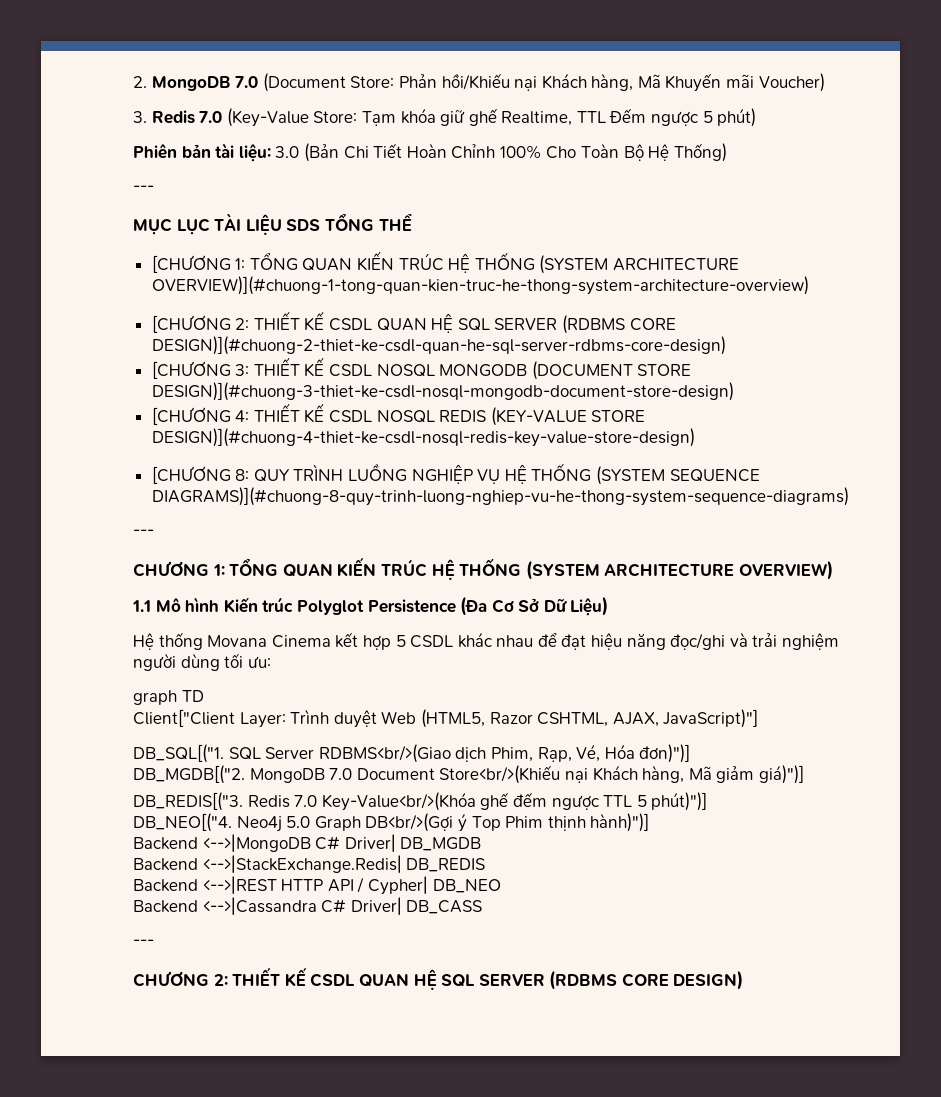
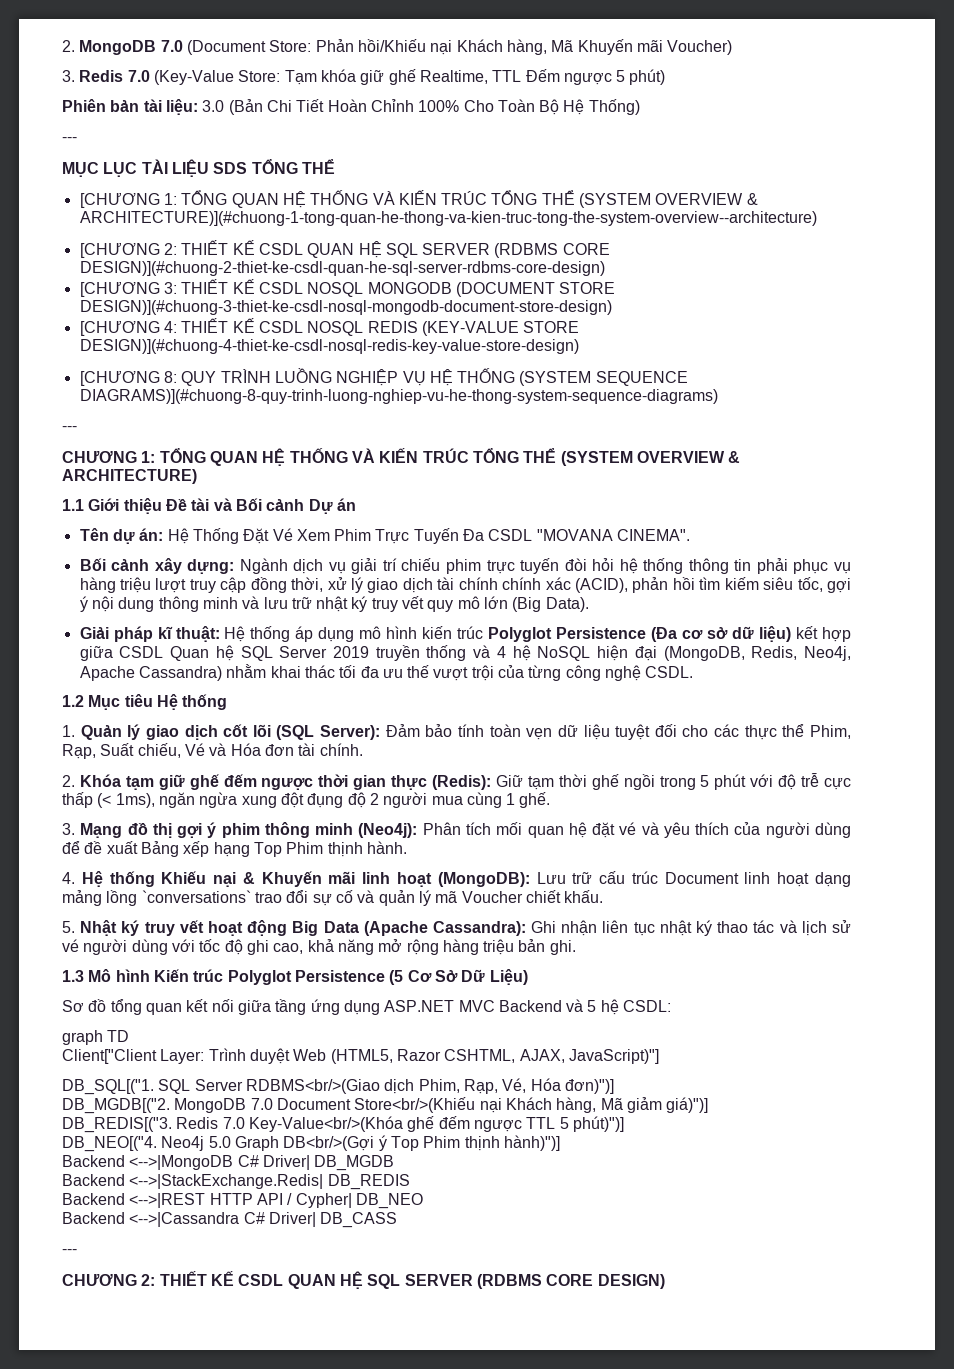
- [CHƯƠNG 1: TỔNG QUAN KIẾN TRÚC HỆ THỐNG (SYSTEM ARCHITECTURE OVERVIEW)](#chuong-1-tong-quan-kien-truc-he-thong-system-architecture-overview)
+ [CHƯƠNG 1: TỔNG QUAN HỆ THỐNG VÀ KIẾN TRÚC TỔNG THỂ (SYSTEM OVERVIEW & ARCHITECTURE)](#chuong-1-tong-quan-he-thong-va-kien-truc-tong-the-system-overview--architecture)
- CHƯƠNG 1: TỔNG QUAN KIẾN TRÚC HỆ THỐNG (SYSTEM ARCHITECTURE OVERVIEW)
- 1.1 Mô hình Kiến trúc Polyglot Persistence (Đa Cơ Sở Dữ Liệu)
+ CHƯƠNG 1: TỔNG QUAN HỆ THỐNG VÀ KIẾN TRÚC TỔNG THỂ (SYSTEM OVERVIEW & ARCHITECTURE)
+ 1.1 Giới thiệu Đề tài và Bối cảnh Dự án
+ Tên dự án: Hệ Thống Đặt Vé Xem Phim Trực Tuyến Đa CSDL "MOVANA CINEMA".
+ Bối cảnh xây dựng: Ngành dịch vụ giải trí chiếu phim trực tuyến đòi hỏi hệ thống thông tin phải phục vụ hàng triệu lượt truy cập đồng thời, xử lý giao dịch tài chính chính xác (ACID), phản hồi tìm kiếm siêu tốc, gợi ý nội dung thông minh và lưu trữ nhật ký truy vết quy mô lớn (Big Data).
+ Giải pháp kĩ thuật: Hệ thống áp dụng mô hình kiến trúc Polyglot Persistence (Đa cơ sở dữ liệu) kết hợp giữa CSDL Quan hệ SQL Server 2019 truyền thống và 4 hệ NoSQL hiện đại (MongoDB, Redis, Neo4j, Apache Cassandra) nhằm khai thác tối đa ưu thế vượt trội của từng công nghệ CSDL.
+ 1.2 Mục tiêu Hệ thống
+ 1. Quản lý giao dịch cốt lõi (SQL Server): Đảm bảo tính toàn vẹn dữ liệu tuyệt đối cho các thực thể Phim, Rạp, Suất chiếu, Vé và Hóa đơn tài chính.
+ 2. Khóa tạm giữ ghế đếm ngược thời gian thực (Redis): Giữ tạm thời ghế ngồi trong 5 phút với độ trễ cực thấp (< 1ms), ngăn ngừa xung đột đụng độ 2 người mua cùng 1 ghế.
+ 3. Mạng đồ thị gợi ý phim thông minh (Neo4j): Phân tích mối quan hệ đặt vé và yêu thích của người dùng để đề xuất Bảng xếp hạng Top Phim thịnh hành.
+ 4. Hệ thống Khiếu nại & Khuyến mãi linh hoạt (MongoDB): Lưu trữ cấu trúc Document linh hoạt dạng mảng lồng `conversations` trao đổi sự cố và quản lý mã Voucher chiết khấu.
+ 5. Nhật ký truy vết hoạt động Big Data (Apache Cassandra): Ghi nhận liên tục nhật ký thao tác và lịch sử vé người dùng với tốc độ ghi cao, khả năng mở rộng hàng triệu bản ghi.
+ 1.3 Mô hình Kiến trúc Polyglot Persistence (5 Cơ Sở Dữ Liệu)
- Hệ thống Movana Cinema kết hợp 5 CSDL khác nhau để đạt hiệu năng đọc/ghi và trải nghiệm người dùng tối ưu:
+ Sơ đồ tổng quan kết nối giữa tầng ứng dụng ASP.NET MVC Backend và 5 hệ CSDL:

